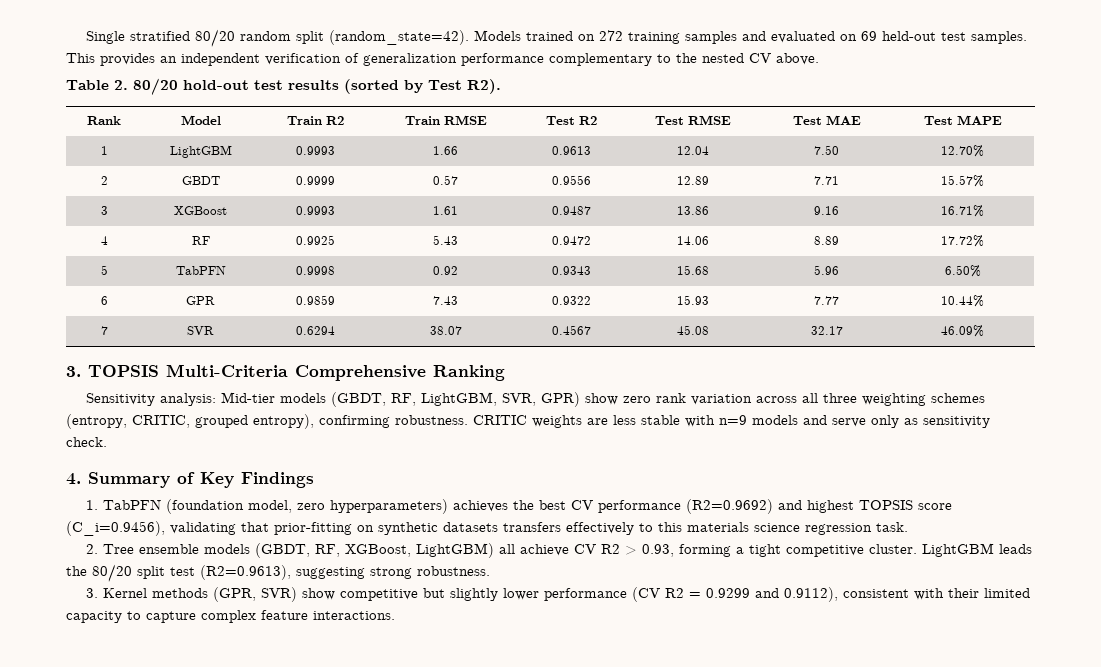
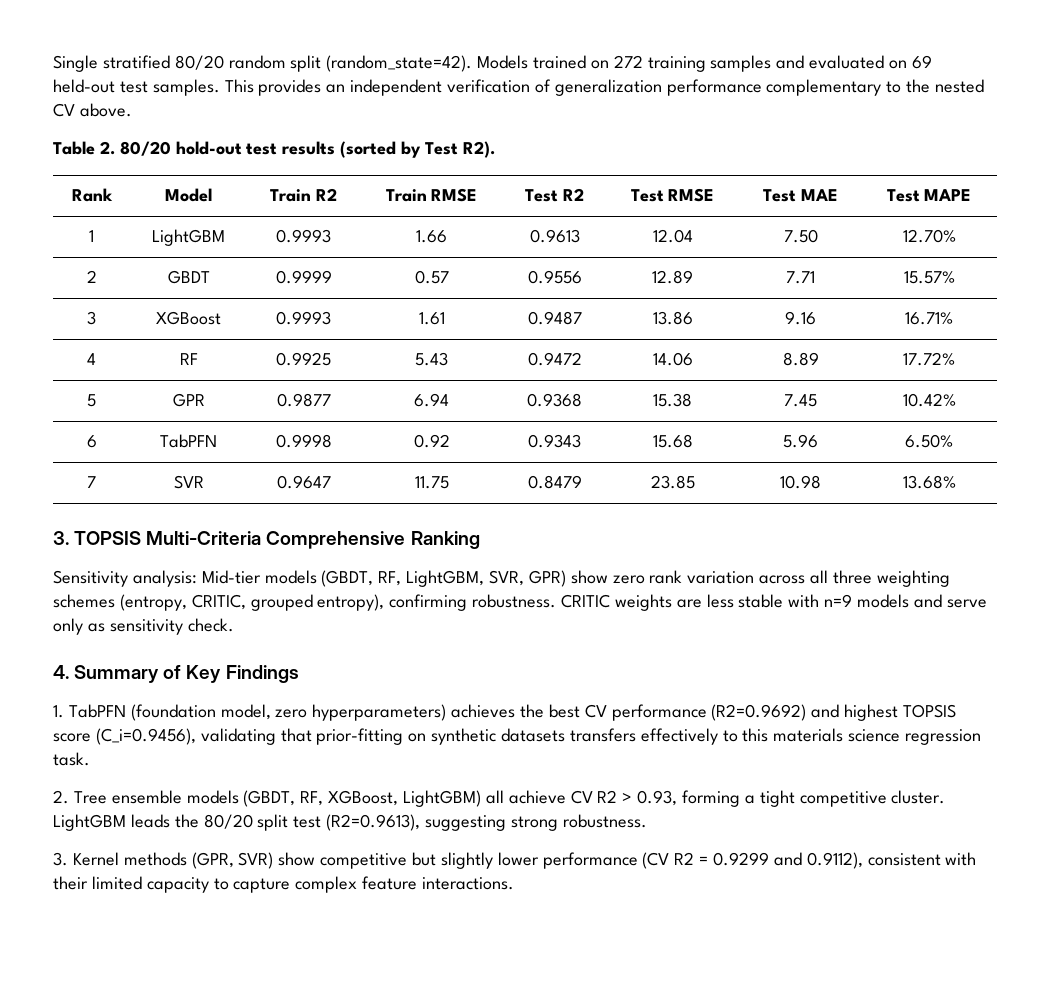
- 5 | TabPFN | 0.9998 | 0.92 | 0.9343 | 15.68 | 5.96 | 6.50%
+ 5 | GPR | 0.9877 | 6.94 | 0.9368 | 15.38 | 7.45 | 10.42%
+ 6 | TabPFN | 0.9998 | 0.92 | 0.9343 | 15.68 | 5.96 | 6.50%
- 6 | GPR | 0.9859 | 7.43 | 0.9322 | 15.93 | 7.77 | 10.44%
- 7 | SVR | 0.6294 | 38.07 | 0.4567 | 45.08 | 32.17 | 46.09%
+ 7 | SVR | 0.9647 | 11.75 | 0.8479 | 23.85 | 10.98 | 13.68%

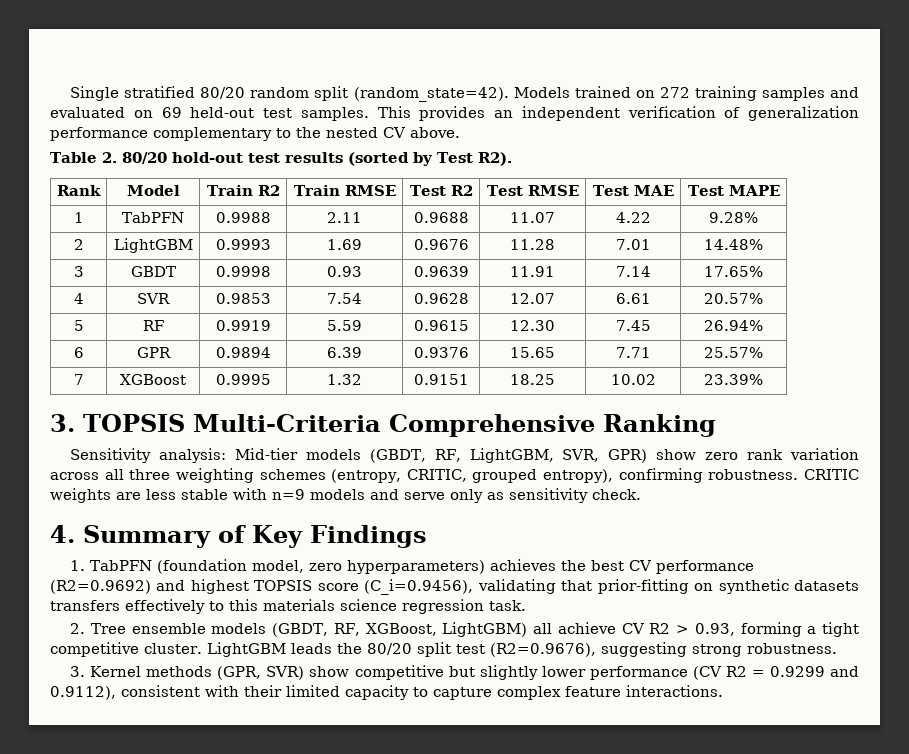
- 1 | LightGBM | 0.9993 | 1.66 | 0.9613 | 12.04 | 7.50 | 12.70%
- 2 | GBDT | 0.9999 | 0.57 | 0.9556 | 12.89 | 7.71 | 15.57%
- 3 | XGBoost | 0.9993 | 1.61 | 0.9487 | 13.86 | 9.16 | 16.71%
- 4 | RF | 0.9925 | 5.43 | 0.9472 | 14.06 | 8.89 | 17.72%
- 5 | GPR | 0.9877 | 6.94 | 0.9368 | 15.38 | 7.45 | 10.42%
- 6 | TabPFN | 0.9998 | 0.92 | 0.9343 | 15.68 | 5.96 | 6.50%
- 7 | SVR | 0.9647 | 11.75 | 0.8479 | 23.85 | 10.98 | 13.68%
+ 1 | TabPFN | 0.9988 | 2.11 | 0.9688 | 11.07 | 4.22 | 9.28%
+ 2 | LightGBM | 0.9993 | 1.69 | 0.9676 | 11.28 | 7.01 | 14.48%
+ 3 | GBDT | 0.9998 | 0.93 | 0.9639 | 11.91 | 7.14 | 17.65%
+ 4 | SVR | 0.9853 | 7.54 | 0.9628 | 12.07 | 6.61 | 20.57%
+ 5 | RF | 0.9919 | 5.59 | 0.9615 | 12.30 | 7.45 | 26.94%
+ 6 | GPR | 0.9894 | 6.39 | 0.9376 | 15.65 | 7.71 | 25.57%
+ 7 | XGBoost | 0.9995 | 1.32 | 0.9151 | 18.25 | 10.02 | 23.39%
- LightGBM leads the 80/20 split test (R2=0.9613), suggesting strong robustness.
+ LightGBM leads the 80/20 split test (R2=0.9676), suggesting strong robustness.

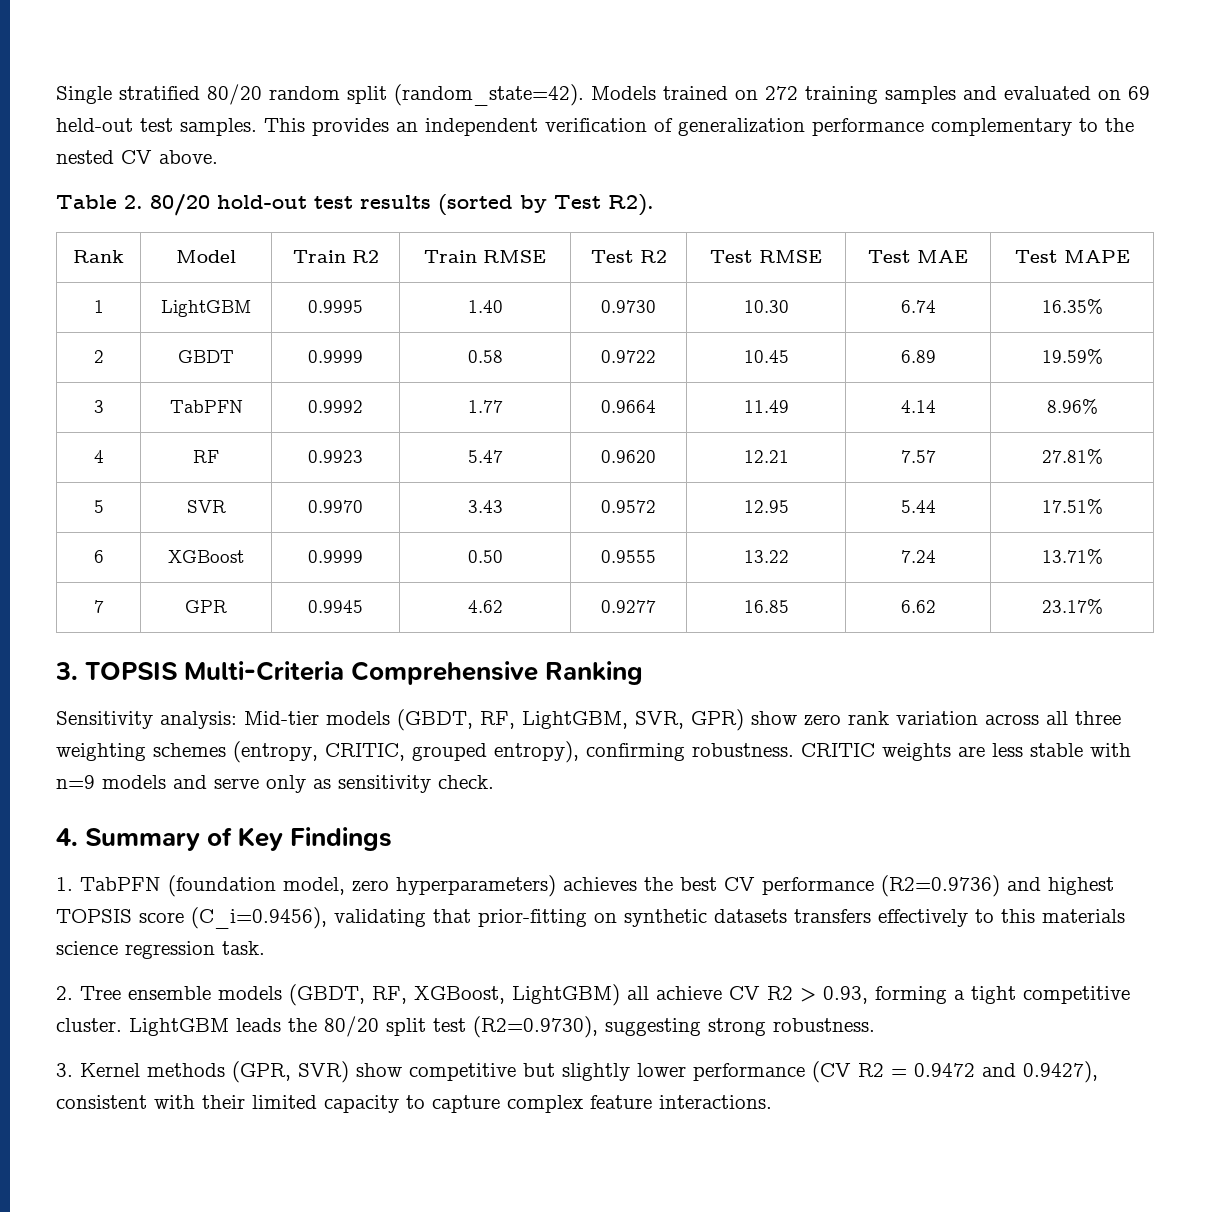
- 1 | TabPFN | 0.9988 | 2.11 | 0.9688 | 11.07 | 4.22 | 9.28%
- 2 | LightGBM | 0.9993 | 1.69 | 0.9676 | 11.28 | 7.01 | 14.48%
- 3 | GBDT | 0.9998 | 0.93 | 0.9639 | 11.91 | 7.14 | 17.65%
- 4 | SVR | 0.9853 | 7.54 | 0.9628 | 12.07 | 6.61 | 20.57%
- 5 | RF | 0.9919 | 5.59 | 0.9615 | 12.30 | 7.45 | 26.94%
- 6 | GPR | 0.9894 | 6.39 | 0.9376 | 15.65 | 7.71 | 25.57%
- 7 | XGBoost | 0.9995 | 1.32 | 0.9151 | 18.25 | 10.02 | 23.39%
+ 1 | LightGBM | 0.9995 | 1.40 | 0.9730 | 10.30 | 6.74 | 16.35%
+ 2 | GBDT | 0.9999 | 0.58 | 0.9722 | 10.45 | 6.89 | 19.59%
+ 3 | TabPFN | 0.9992 | 1.77 | 0.9664 | 11.49 | 4.14 | 8.96%
+ 4 | RF | 0.9923 | 5.47 | 0.9620 | 12.21 | 7.57 | 27.81%
+ 5 | SVR | 0.9970 | 3.43 | 0.9572 | 12.95 | 5.44 | 17.51%
+ 6 | XGBoost | 0.9999 | 0.50 | 0.9555 | 13.22 | 7.24 | 13.71%
+ 7 | GPR | 0.9945 | 4.62 | 0.9277 | 16.85 | 6.62 | 23.17%
- 1. TabPFN (foundation model, zero hyperparameters) achieves the best CV performance (R2=0.9692) and highest TOPSIS score (C_i=0.9456), validating that prior-fitting on synthetic datasets transfers effectively to this materials science regression task.
+ 1. TabPFN (foundation model, zero hyperparameters) achieves the best CV performance (R2=0.9736) and highest TOPSIS score (C_i=0.9456), validating that prior-fitting on synthetic datasets transfers effectively to this materials science regression task.
- LightGBM leads the 80/20 split test (R2=0.9676), suggesting strong robustness.
+ LightGBM leads the 80/20 split test (R2=0.9730), suggesting strong robustness.
- 3. Kernel methods (GPR, SVR) show competitive but slightly lower performance (CV R2 = 0.9299 and 0.9112), consistent with their limited capacity to capture complex feature interactions.
+ 3. Kernel methods (GPR, SVR) show competitive but slightly lower performance (CV R2 = 0.9472 and 0.9427), consistent with their limited capacity to capture complex feature interactions.

